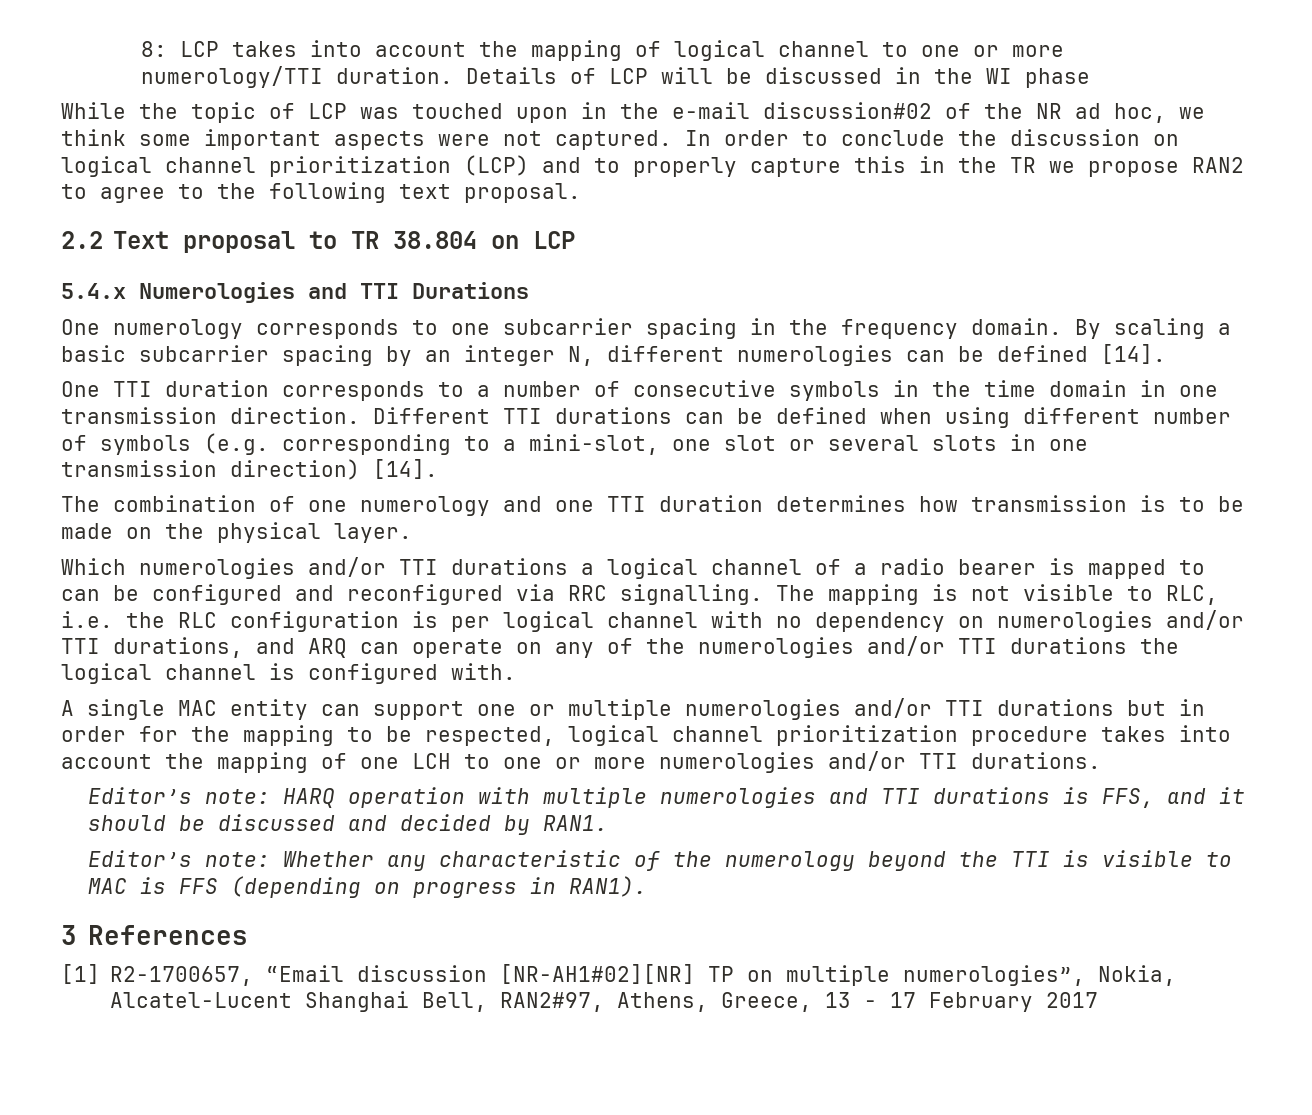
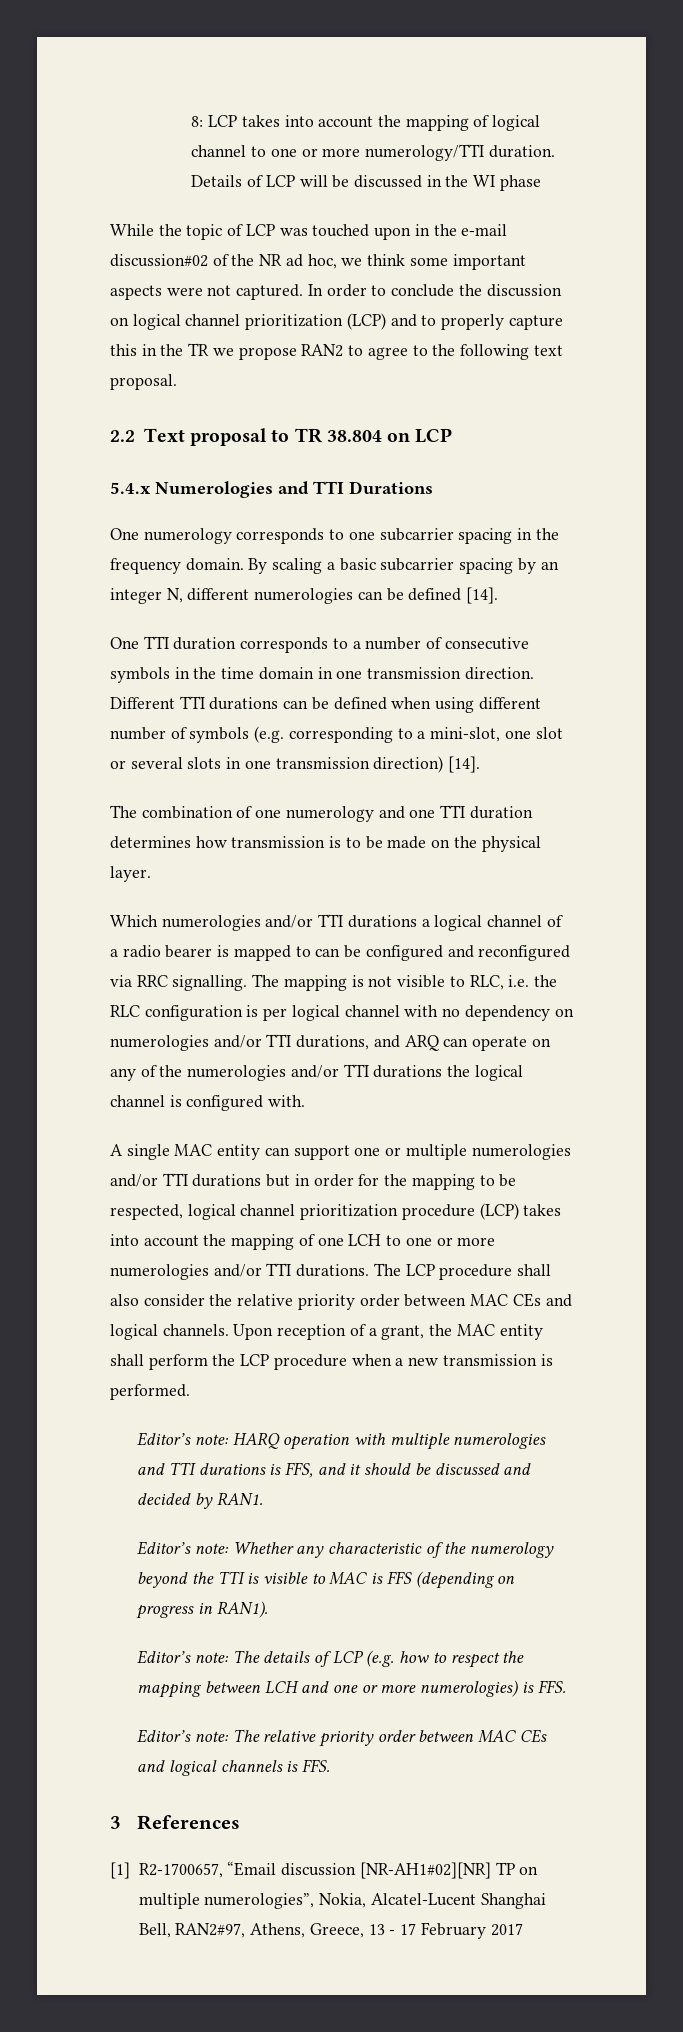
- A single MAC entity can support one or multiple numerologies and/or TTI durations but in order for the mapping to be respected, logical channel prioritization procedure takes into account the mapping of one LCH to one or more numerologies and/or TTI durations.
+ A single MAC entity can support one or multiple numerologies and/or TTI durations but in order for the mapping to be respected, logical channel prioritization procedure (LCP) takes into account the mapping of one LCH to one or more numerologies and/or TTI durations. The LCP procedure shall also consider the relative priority order between MAC CEs and logical channels. Upon reception of a grant, the MAC entity shall perform the LCP procedure when a new transmission is performed.
+ Editor’s note: The details of LCP (e.g. how to respect the mapping between LCH and one or more numerologies) is FFS.
+ Editor’s note: The relative priority order between MAC CEs and logical channels is FFS.

